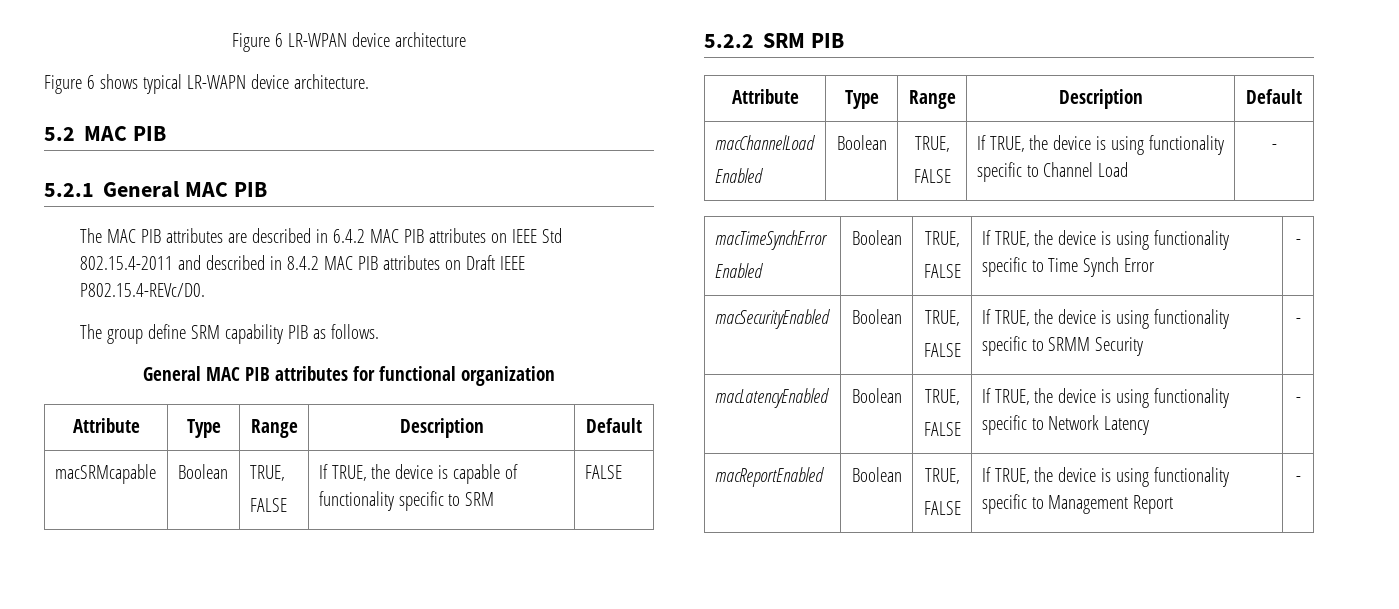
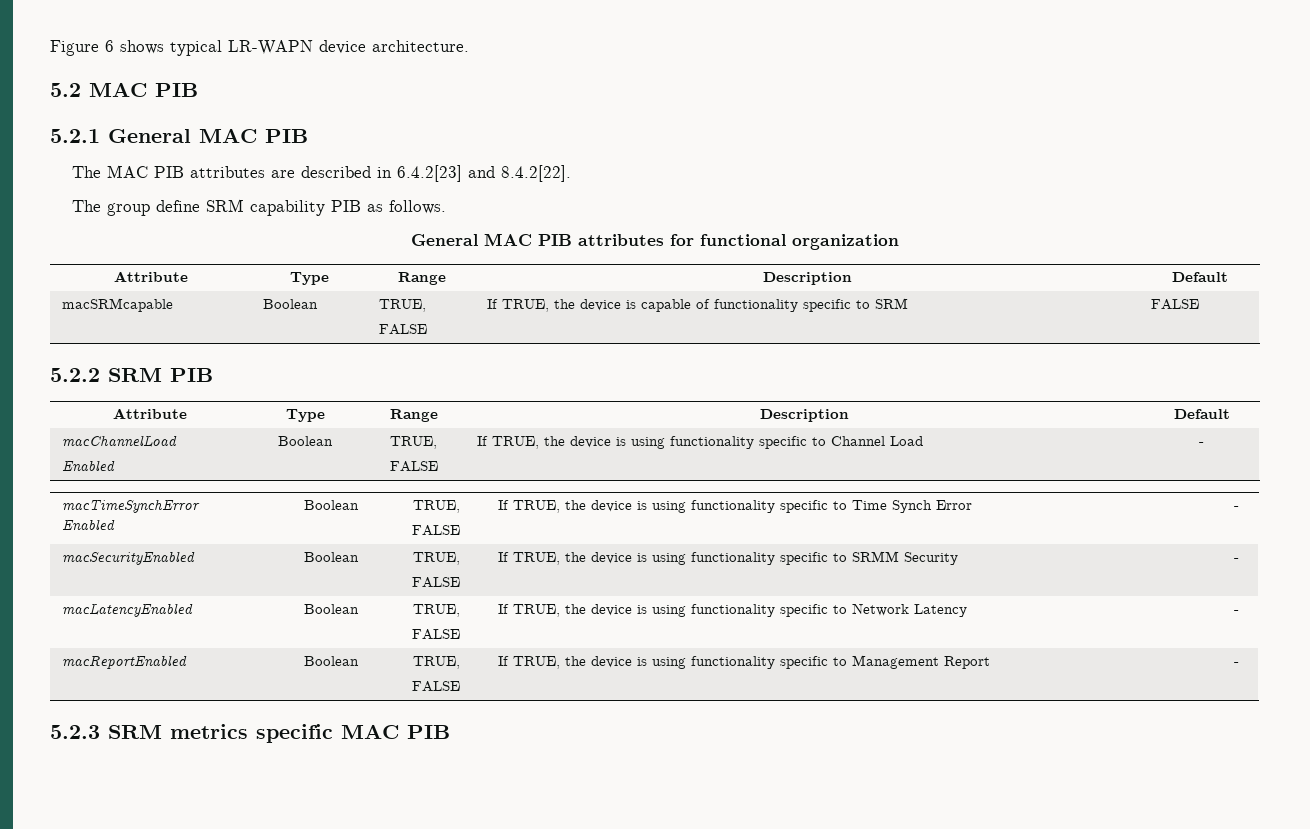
- Figure 6 LR-WPAN device architecture
- The MAC PIB attributes are described in 6.4.2 MAC PIB attributes on IEEE Std 802.15.4-2011 and described in 8.4.2 MAC PIB attributes on Draft IEEE P802.15.4-REVc/D0.
+ The MAC PIB attributes are described in 6.4.2[23] and 8.4.2[22].
+ 5.2.3 SRM metrics specific MAC PIB

